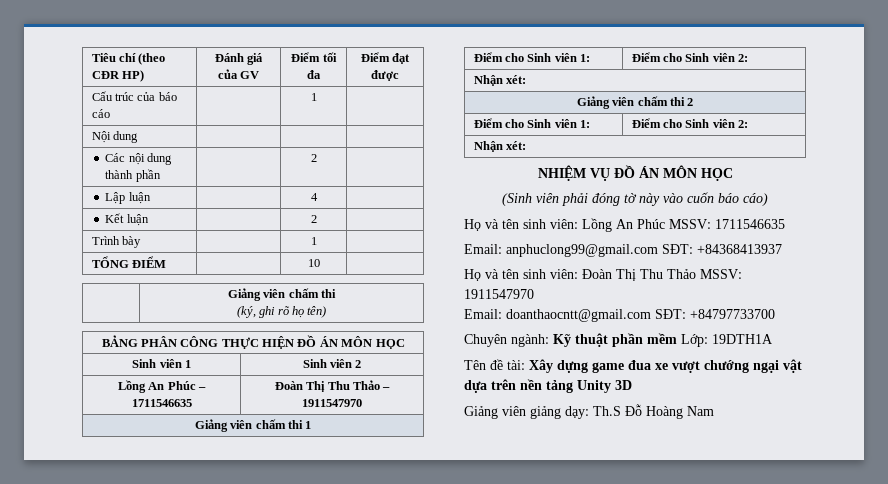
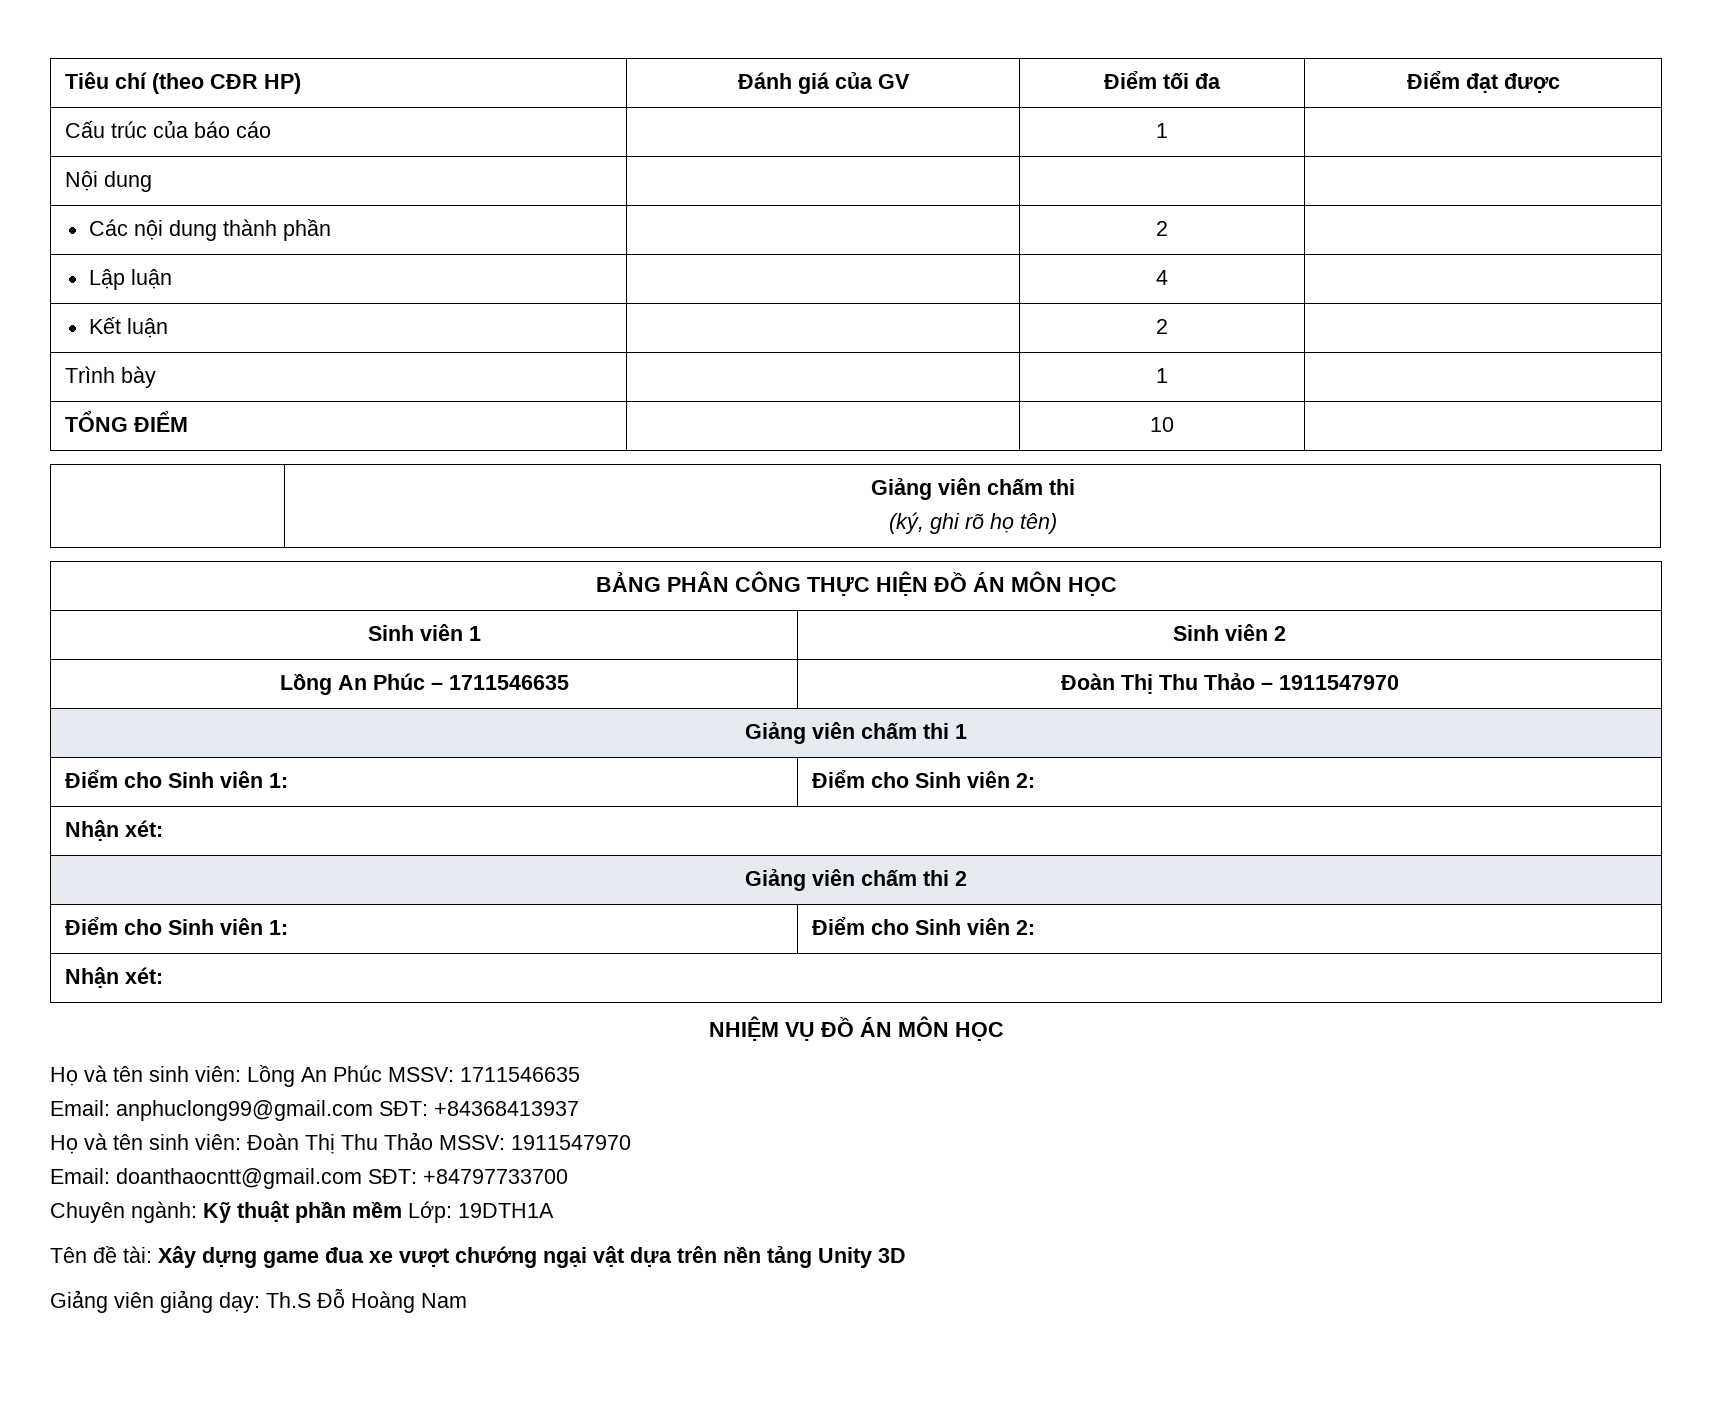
- (Sinh viên phải đóng tờ này vào cuốn báo cáo)

